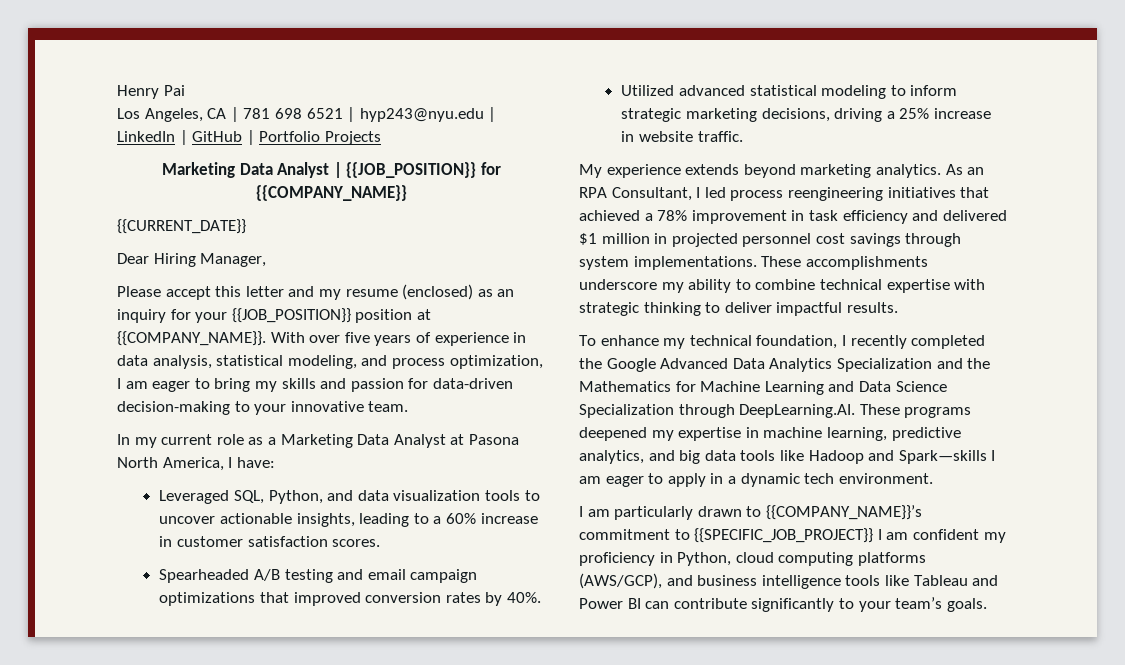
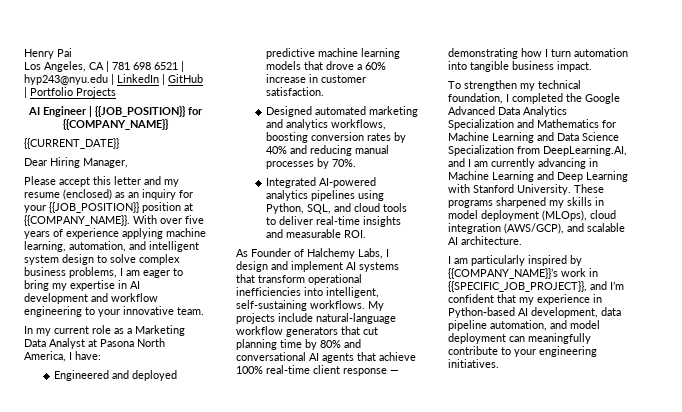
- Marketing Data Analyst | {{JOB_POSITION}} for {{COMPANY_NAME}}
+ AI Engineer | {{JOB_POSITION}} for {{COMPANY_NAME}}
- With over five years of experience in data analysis, statistical modeling, and process optimization, I am eager to bring my skills and passion for data-driven decision-making to your innovative team.
+ With over five years of experience applying machine learning, automation, and intelligent system design to solve complex business problems, I am eager to bring my expertise in AI development and workflow engineering to your innovative team.
- Leveraged SQL, Python, and data visualization tools to uncover actionable insights, leading to a 60% increase in customer satisfaction scores.
- Spearheaded A/B testing and email campaign optimizations that improved conversion rates by 40%.
- Utilized advanced statistical modeling to inform strategic marketing decisions, driving a 25% increase in website traffic.
- My experience extends beyond marketing analytics. As an RPA Consultant, I led process reengineering initiatives that achieved a 78% improvement in task efficiency and delivered $1 million in projected personnel cost savings through system implementations. These accomplishments underscore my ability to combine technical expertise with strategic thinking to deliver impactful results.
+ Engineered and deployed predictive machine learning models that drove a 60% increase in customer satisfaction.
+ Designed automated marketing and analytics workflows, boosting conversion rates by 40% and reducing manual processes by 70%.
+ Integrated AI-powered analytics pipelines using Python, SQL, and cloud tools to deliver real-time insights and measurable ROI.
+ As Founder of Halchemy Labs, I design and implement AI systems that transform operational inefficiencies into intelligent, self-sustaining workflows. My projects include natural-language workflow generators that cut planning time by 80% and conversational AI agents that achieve 100% real-time client response — demonstrating how I turn automation into tangible business impact.
- To enhance my technical foundation, I recently completed the Google Advanced Data Analytics Specialization and the Mathematics for Machine Learning and Data Science Specialization through DeepLearning.AI. These programs deepened my expertise in machine learning, predictive analytics, and big data tools like Hadoop and Spark—skills I am eager to apply in a dynamic tech environment.
- I am particularly drawn to {{COMPANY_NAME}}’s commitment to {{SPECIFIC_JOB_PROJECT}} I am confident my proficiency in Python, cloud computing platforms (AWS/GCP), and business intelligence tools like Tableau and Power BI can contribute significantly to your team’s goals.
+ To strengthen my technical foundation, I completed the Google Advanced Data Analytics Specialization and Mathematics for Machine Learning and Data Science Specialization from DeepLearning.AI, and I am currently advancing in Machine Learning and Deep Learning with Stanford University. These programs sharpened my skills in model deployment (MLOps), cloud integration (AWS/GCP), and scalable AI architecture.
+ I am particularly inspired by {{COMPANY_NAME}}’s work in {{SPECIFIC_JOB_PROJECT}}, and I’m confident that my experience in Python-based AI development, data pipeline automation, and model deployment can meaningfully contribute to your engineering initiatives.

